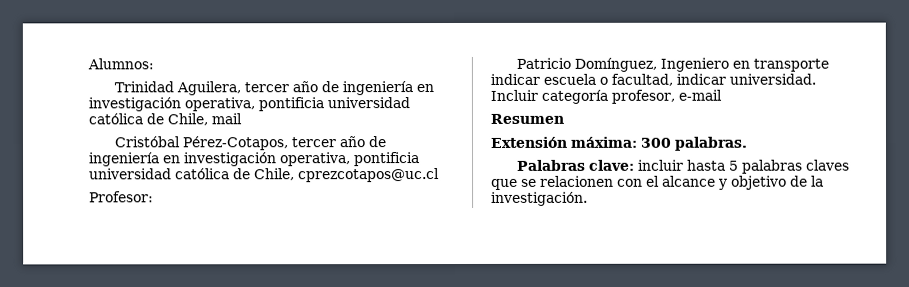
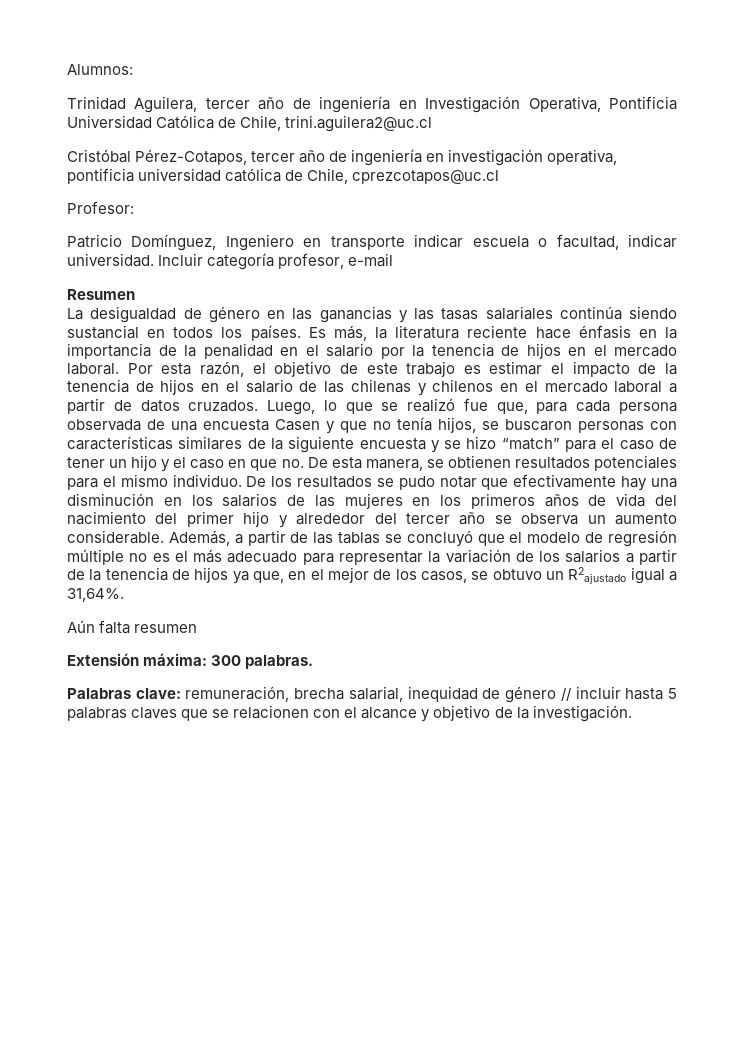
- Trinidad Aguilera, tercer año de ingeniería en investigación operativa, pontificia universidad católica de Chile, mail
+ Trinidad Aguilera, tercer año de ingeniería en Investigación Operativa, Pontificia Universidad Católica de Chile, trini.aguilera2@uc.cl
+ La desigualdad de género en las ganancias y las tasas salariales continúa siendo sustancial en todos los países. Es más, la literatura reciente hace énfasis en la importancia de la penalidad en el salario por la tenencia de hijos en el mercado laboral. Por esta razón, el objetivo de este trabajo es estimar el impacto de la tenencia de hijos en el salario de las chilenas y chilenos en el mercado laboral a partir de datos cruzados. Luego, lo que se realizó fue que, para cada persona observada de una encuesta Casen y que no tenía hijos, se buscaron personas con características similares de la siguiente encuesta y se hizo “match” para el caso de tener un hijo y el caso en que no. De esta manera, se obtienen resultados potenciales para el mismo individuo. De los resultados se pudo notar que efectivamente hay una disminución en los salarios de las mujeres en los primeros años de vida del nacimiento del primer hijo y alrededor del tercer año se observa un aumento considerable. Además, a partir de las tablas se concluyó que el modelo de regresión múltiple no es el más adecuado para representar la variación de los salarios a partir de la tenencia de hijos ya que, en el mejor de los casos, se obtuvo un R2ajustado igual a 31,64%.
+ Aún falta resumen
- Palabras clave: incluir hasta 5 palabras claves que se relacionen con el alcance y objetivo de la investigación.
+ Palabras clave: remuneración, brecha salarial, inequidad de género // incluir hasta 5 palabras claves que se relacionen con el alcance y objetivo de la investigación.

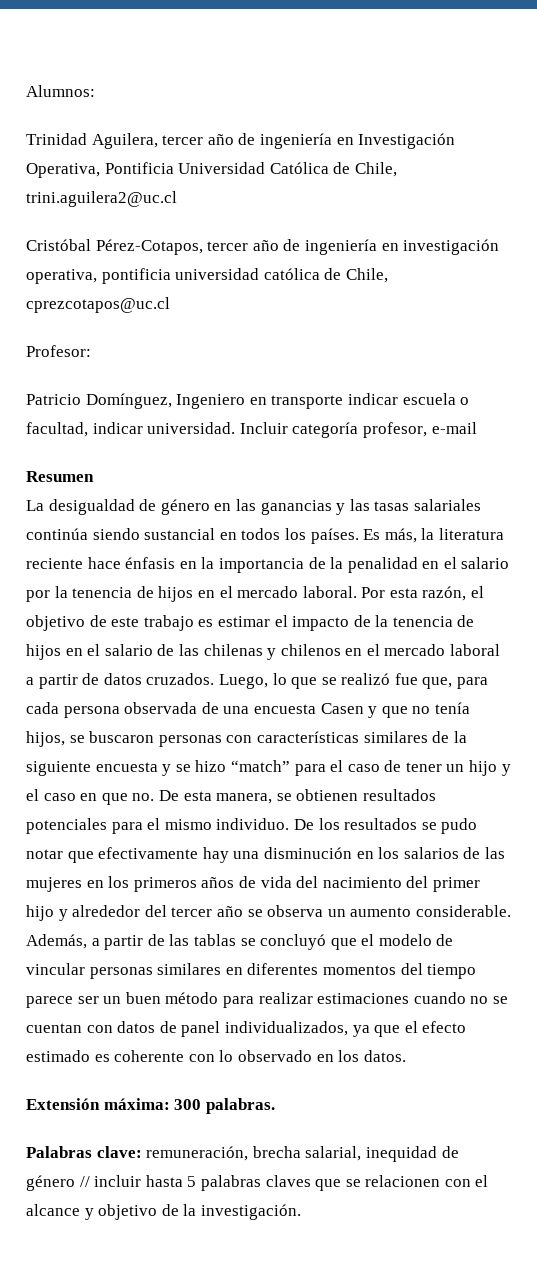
- Además, a partir de las tablas se concluyó que el modelo de regresión múltiple no es el más adecuado para representar la variación de los salarios a partir de la tenencia de hijos ya que, en el mejor de los casos, se obtuvo un R2ajustado igual a 31,64%.
- Aún falta resumen
+ Además, a partir de las tablas se concluyó que el modelo de vincular personas similares en diferentes momentos del tiempo parece ser un buen método para realizar estimaciones cuando no se cuentan con datos de panel individualizados, ya que el efecto estimado es coherente con lo observado en los datos.

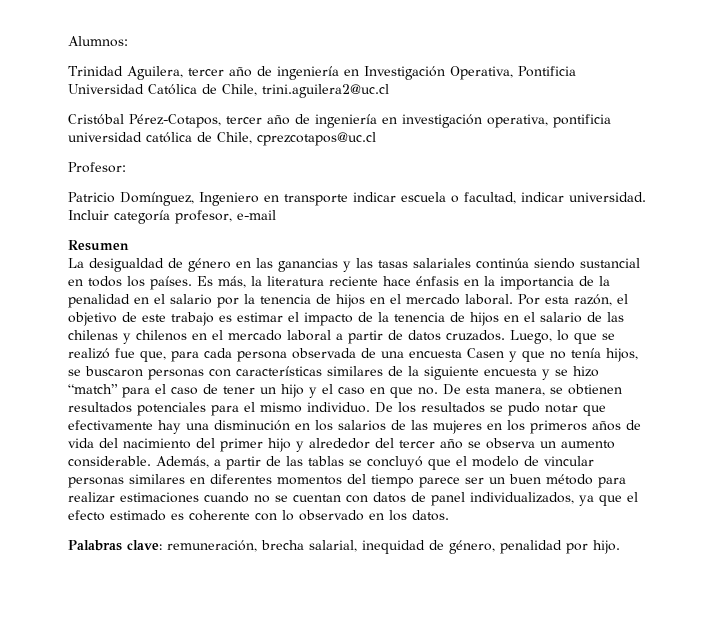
- Extensión máxima: 300 palabras.
- Palabras clave: remuneración, brecha salarial, inequidad de género // incluir hasta 5 palabras claves que se relacionen con el alcance y objetivo de la investigación.
+ Palabras clave: remuneración, brecha salarial, inequidad de género, penalidad por hijo.

